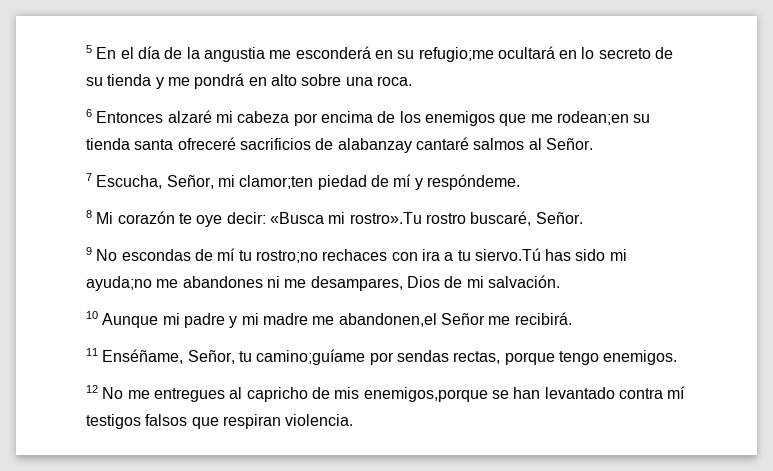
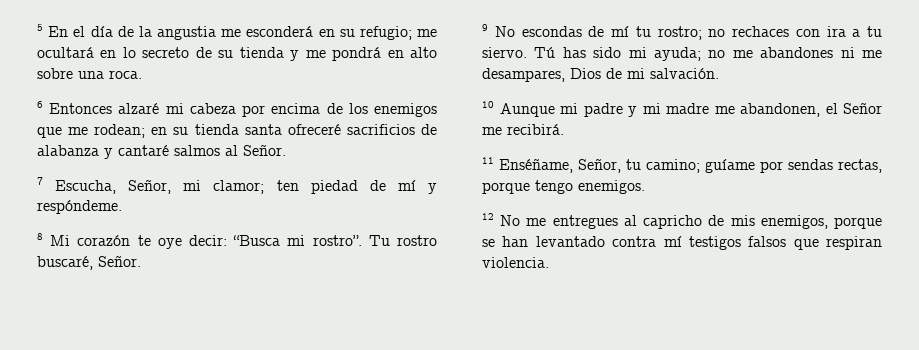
- 5 En el día de la angustia me esconderá en su refugio;me ocultará en lo secreto de su tienda y me pondrá en alto sobre una roca.
+ 5 En el día de la angustia me esconderá en su refugio; me ocultará en lo secreto de su tienda y me pondrá en alto sobre una roca.
- 6 Entonces alzaré mi cabeza por encima de los enemigos que me rodean;en su tienda santa ofreceré sacrificios de alabanzay cantaré salmos al Señor.
+ 6 Entonces alzaré mi cabeza por encima de los enemigos que me rodean; en su tienda santa ofreceré sacrificios de alabanza y cantaré salmos al Señor.
- 7 Escucha, Señor, mi clamor;ten piedad de mí y respóndeme.
+ 7 Escucha, Señor, mi clamor; ten piedad de mí y respóndeme.
- 8 Mi corazón te oye decir: «Busca mi rostro».Tu rostro buscaré, Señor.
+ 8 Mi corazón te oye decir: “Busca mi rostro”. Tu rostro buscaré, Señor.
- 9 No escondas de mí tu rostro;no rechaces con ira a tu siervo.Tú has sido mi ayuda;no me abandones ni me desampares, Dios de mi salvación.
+ 9 No escondas de mí tu rostro; no rechaces con ira a tu siervo. Tú has sido mi ayuda; no me abandones ni me desampares, Dios de mi salvación.
- 10 Aunque mi padre y mi madre me abandonen,el Señor me recibirá.
+ 10 Aunque mi padre y mi madre me abandonen, el Señor me recibirá.
- 11 Enséñame, Señor, tu camino;guíame por sendas rectas, porque tengo enemigos.
+ 11 Enséñame, Señor, tu camino; guíame por sendas rectas, porque tengo enemigos.
- 12 No me entregues al capricho de mis enemigos,porque se han levantado contra mí testigos falsos que respiran violencia.
+ 12 No me entregues al capricho de mis enemigos, porque se han levantado contra mí testigos falsos que respiran violencia.

